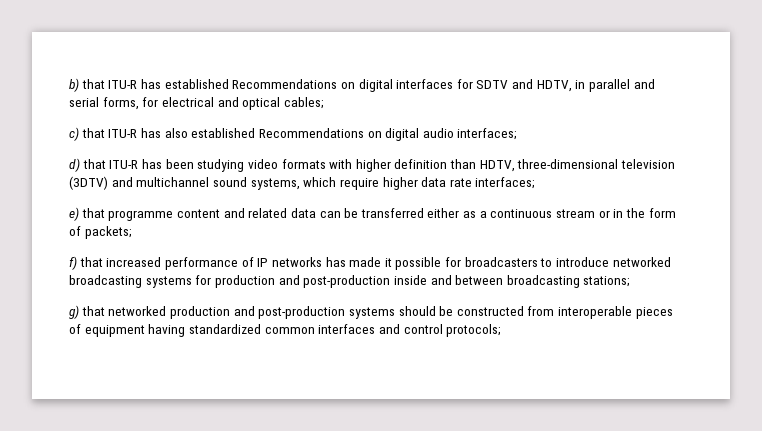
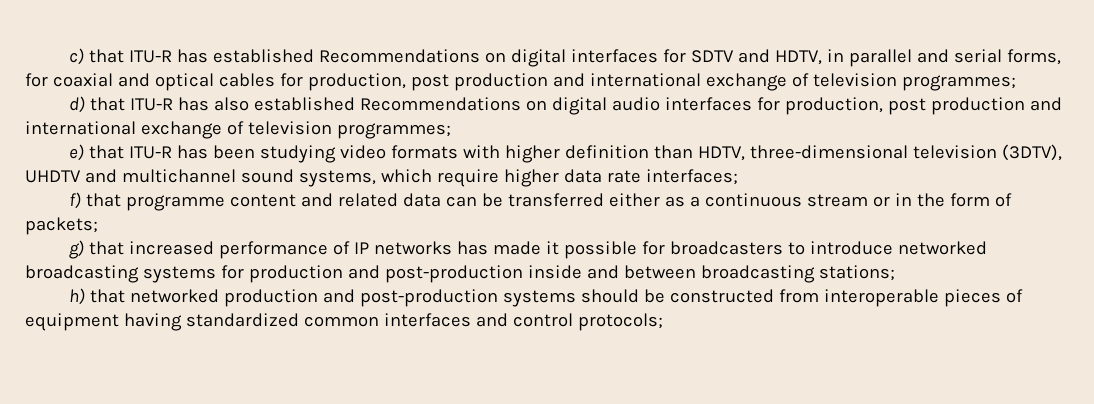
- b) that ITU-R has established Recommendations on digital interfaces for SDTV and HDTV, in parallel and serial forms, for electrical and optical cables;
- c) that ITU-R has also established Recommendations on digital audio interfaces;
- d) that ITU-R has been studying video formats with higher definition than HDTV, three-dimensional television (3DTV) and multichannel sound systems, which require higher data rate interfaces;
+ c) that ITU-R has established Recommendations on digital interfaces for SDTV and HDTV, in parallel and serial forms, for coaxial and optical cables for production, post production and international exchange of television programmes;
+ d) that ITU-R has also established Recommendations on digital audio interfaces for production, post production and international exchange of television programmes;
+ e) that ITU-R has been studying video formats with higher definition than HDTV, three-dimensional television (3DTV), UHDTV and multichannel sound systems, which require higher data rate interfaces;
- e) that programme content and related data can be transferred either as a continuous stream or in the form of packets;
+ f) that programme content and related data can be transferred either as a continuous stream or in the form of packets;
- f) that increased performance of IP networks has made it possible for broadcasters to introduce networked broadcasting systems for production and post-production inside and between broadcasting stations;
+ g) that increased performance of IP networks has made it possible for broadcasters to introduce networked broadcasting systems for production and post-production inside and between broadcasting stations;
- g) that networked production and post-production systems should be constructed from interoperable pieces of equipment having standardized common interfaces and control protocols;
+ h) that networked production and post-production systems should be constructed from interoperable pieces of equipment having standardized common interfaces and control protocols;

